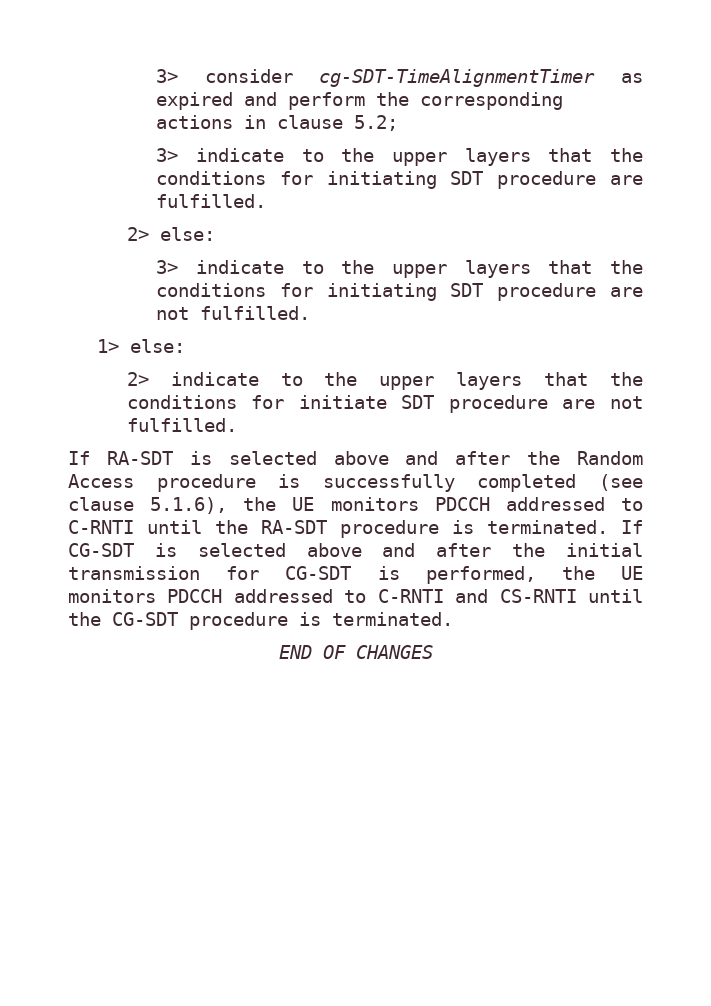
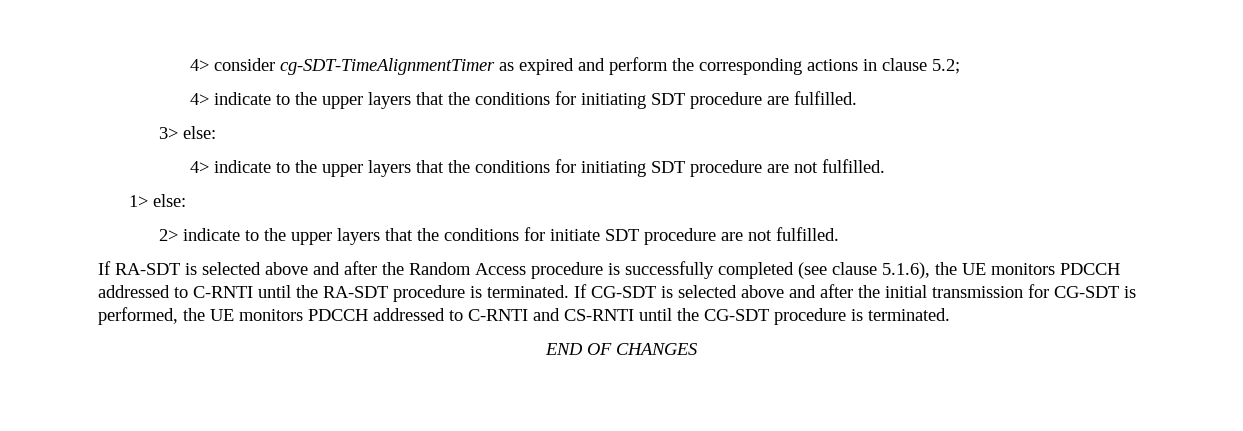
- 3> consider cg-SDT-TimeAlignmentTimer as expired and perform the corresponding actions in clause 5.2;
+ 4> consider cg-SDT-TimeAlignmentTimer as expired and perform the corresponding actions in clause 5.2;
- 3> indicate to the upper layers that the conditions for initiating SDT procedure are fulfilled.
+ 4> indicate to the upper layers that the conditions for initiating SDT procedure are fulfilled.
- 2> else:
- 3> indicate to the upper layers that the conditions for initiating SDT procedure are not fulfilled.
+ 3> else:
+ 4> indicate to the upper layers that the conditions for initiating SDT procedure are not fulfilled.

